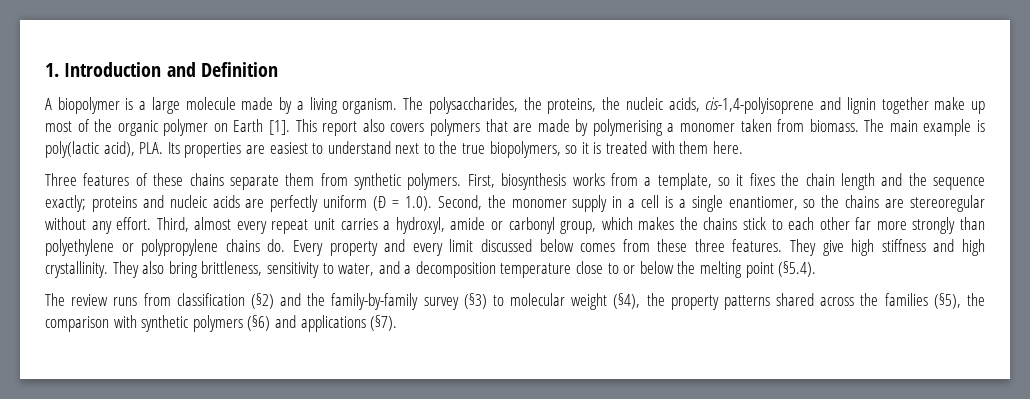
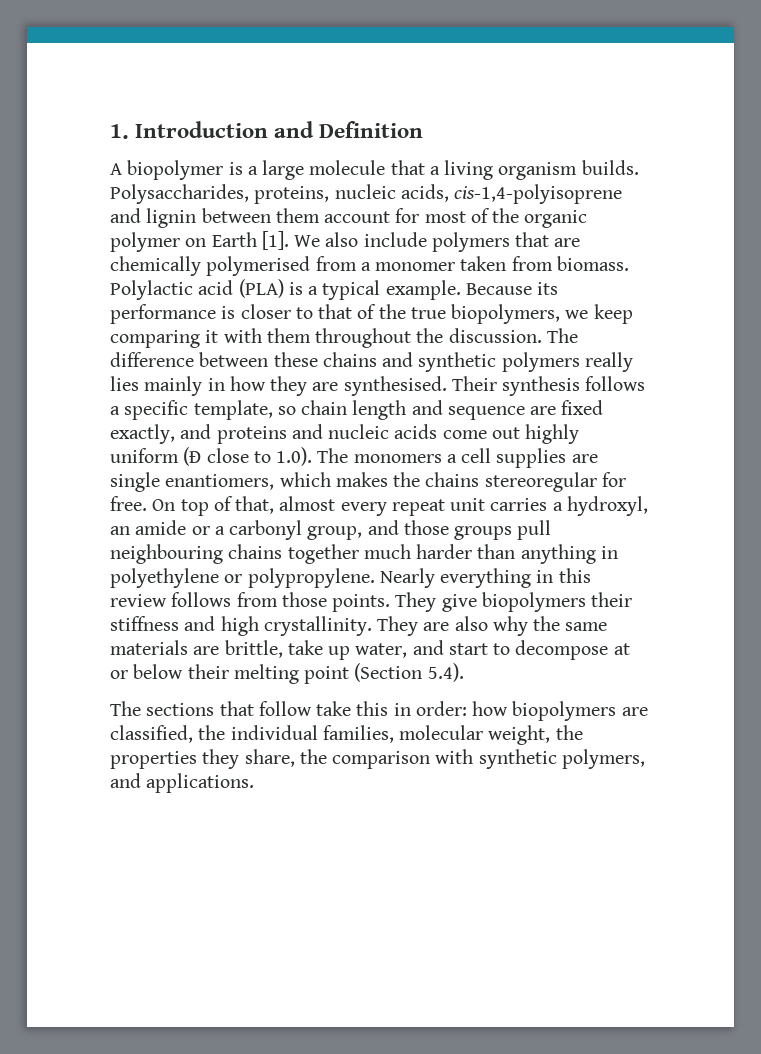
- A biopolymer is a large molecule made by a living organism. The polysaccharides, the proteins, the nucleic acids, cis-1,4-polyisoprene and lignin together make up most of the organic polymer on Earth [1].
+ A biopolymer is a large molecule that a living organism builds. Polysaccharides, proteins, nucleic acids, cis-1,4-polyisoprene and lignin between them account for most of the organic polymer on Earth [1].
- This report also covers polymers that are made by polymerising a monomer taken from biomass.
+ We also include polymers that are chemically polymerised from a monomer taken from biomass.
- The main example is poly(lactic acid), PLA. Its properties are easiest to understand next to the true biopolymers, so it is treated with them here.
- Three features of these chains separate them from synthetic polymers. First, biosynthesis works from a template, so it fixes the chain length and the sequence exactly; proteins and nucleic acids are perfectly uniform (Đ = 1.0). Second, the monomer supply in a cell is a single enantiomer, so the chains are stereoregular without any effort. Third, almost every repeat unit carries a hydroxyl, amide or carbonyl group, which makes the chains stick to each other far more strongly than polyethylene or polypropylene chains do. Every property and every limit discussed below comes from these three features. They give high stiffness and high crystallinity.
+ Polylactic acid (PLA) is a typical example. Because its performance is closer to that of the true biopolymers, we keep comparing it with them throughout the discussion. The difference between these chains and synthetic polymers really lies mainly in how they are synthesised. Their synthesis follows a specific template, so chain length and sequence are fixed exactly, and proteins and nucleic acids come out highly uniform (Đ close to 1.0). The monomers a cell supplies are single enantiomers, which makes the chains stereoregular for free. On top of that, almost every repeat unit carries a hydroxyl, an amide or a carbonyl group, and those groups pull neighbouring chains together much harder than anything in polyethylene or polypropylene. Nearly everything in this review follows from those points. They give biopolymers their stiffness and high crystallinity.
- They also bring brittleness, sensitivity to water, and a decomposition temperature close to or below the melting point (§5.4).
- The review runs from classification (§2) and the family-by-family survey (§3) to molecular weight (§4), the property patterns shared across the families (§5), the comparison with synthetic polymers (§6) and applications (§7).
+ They are also why the same materials are brittle, take up water, and start to decompose at or below their melting point (Section 5.4).
+ The sections that follow take this in order: how biopolymers are classified, the individual families, molecular weight, the properties they share, the comparison with synthetic polymers, and applications.

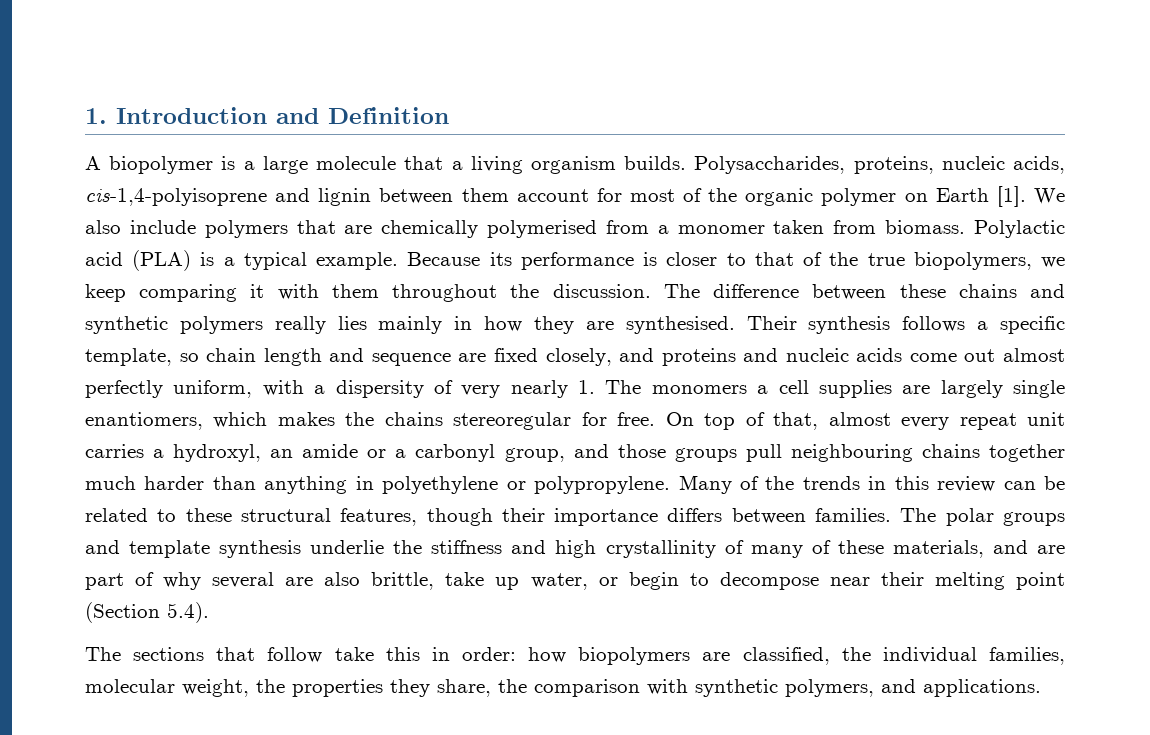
- Their synthesis follows a specific template, so chain length and sequence are fixed exactly, and proteins and nucleic acids come out highly uniform (Đ close to 1.0). The monomers a cell supplies are single enantiomers, which makes the chains stereoregular for free.
+ Their synthesis follows a specific template, so chain length and sequence are fixed closely, and proteins and nucleic acids come out almost perfectly uniform, with a dispersity of very nearly 1. The monomers a cell supplies are largely single enantiomers, which makes the chains stereoregular for free.
- Nearly everything in this review follows from those points. They give biopolymers their stiffness and high crystallinity. They are also why the same materials are brittle, take up water, and start to decompose at or below their melting point (Section 5.4).
+ Many of the trends in this review can be related to these structural features, though their importance differs between families. The polar groups and template synthesis underlie the stiffness and high crystallinity of many of these materials, and are part of why several are also brittle, take up water, or begin to decompose near their melting point (Section 5.4).

